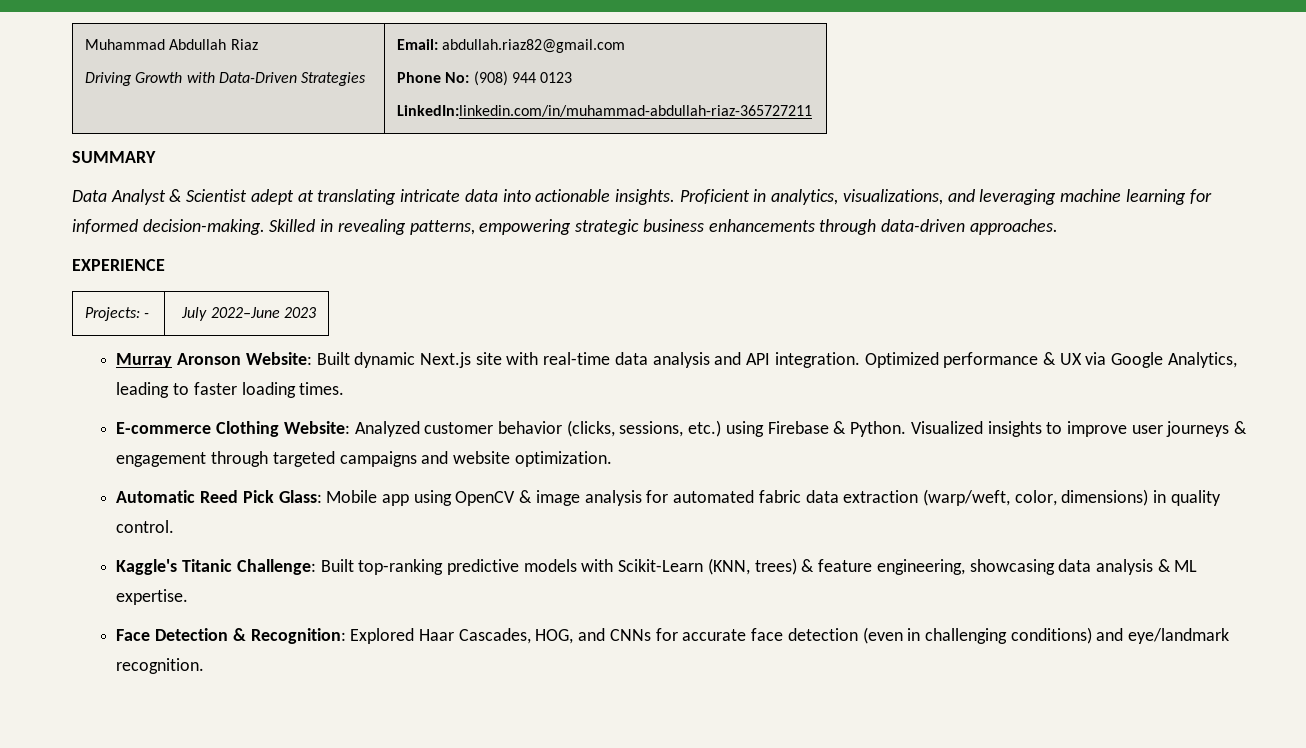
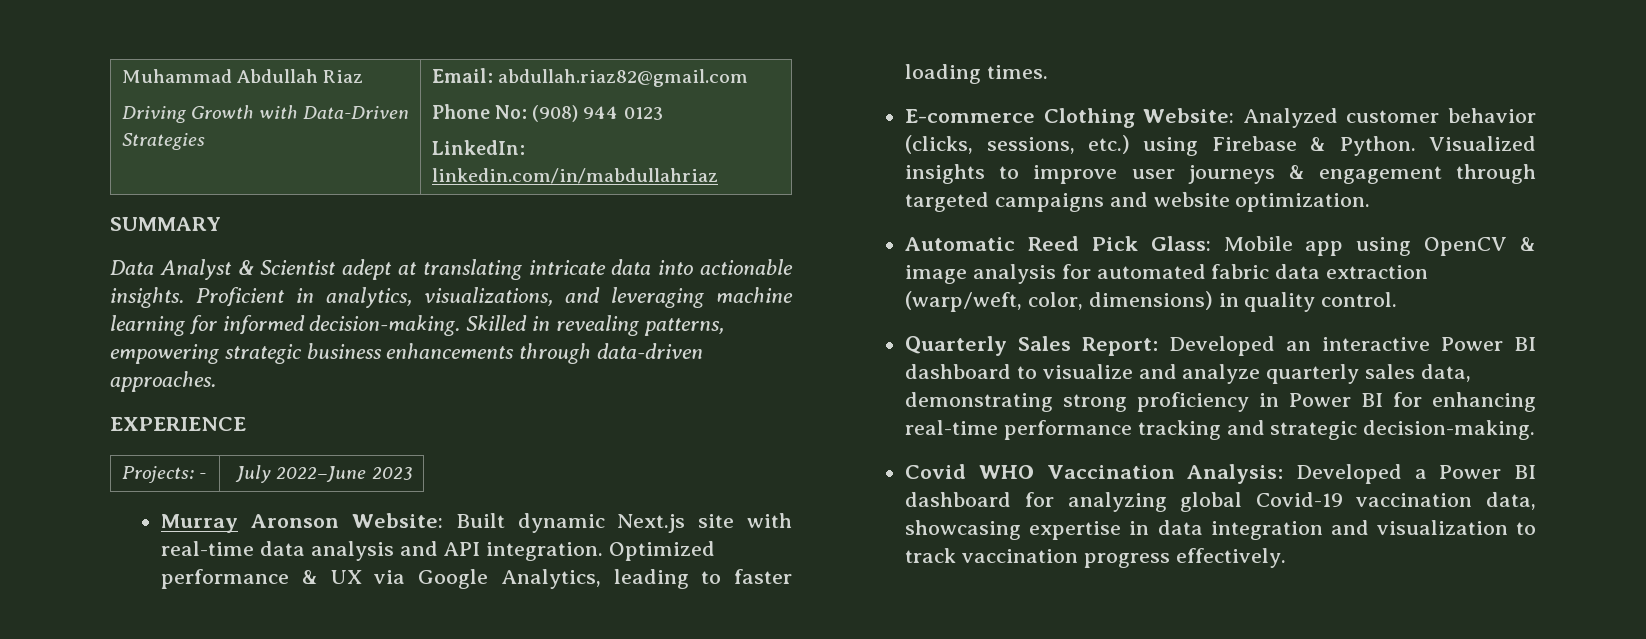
  Muhammad Abdullah Riaz
  Driving Growth with Data-Driven Strategies | Email: abdullah.riaz82@gmail.com
  Phone No: (908) 944 0123
- LinkedIn:linkedin.com/in/muhammad-abdullah-riaz-365727211
+ LinkedIn: linkedin.com/in/mabdullahriaz
- Kaggle's Titanic Challenge: Built top-ranking predictive models with Scikit-Learn (KNN, trees) & feature engineering, showcasing data analysis & ML expertise.
- Face Detection & Recognition: Explored Haar Cascades, HOG, and CNNs for accurate face detection (even in challenging conditions) and eye/landmark recognition.
+ Quarterly Sales Report: Developed an interactive Power BI dashboard to visualize and analyze quarterly sales data, demonstrating strong proficiency in Power BI for enhancing real-time performance tracking and strategic decision-making.
+ Covid WHO Vaccination Analysis: Developed a Power BI dashboard for analyzing global Covid-19 vaccination data, showcasing expertise in data integration and visualization to track vaccination progress effectively.

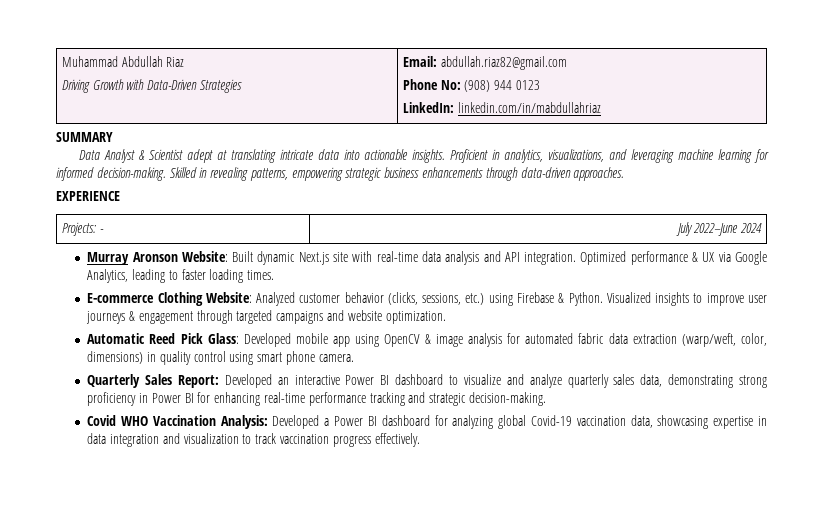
- Projects: - | July 2022–June 2023
+ Projects: - | July 2022–June 2024
- Automatic Reed Pick Glass: Mobile app using OpenCV & image analysis for automated fabric data extraction (warp/weft, color, dimensions) in quality control.
+ Automatic Reed Pick Glass: Developed mobile app using OpenCV & image analysis for automated fabric data extraction (warp/weft, color, dimensions) in quality control using smart phone camera.

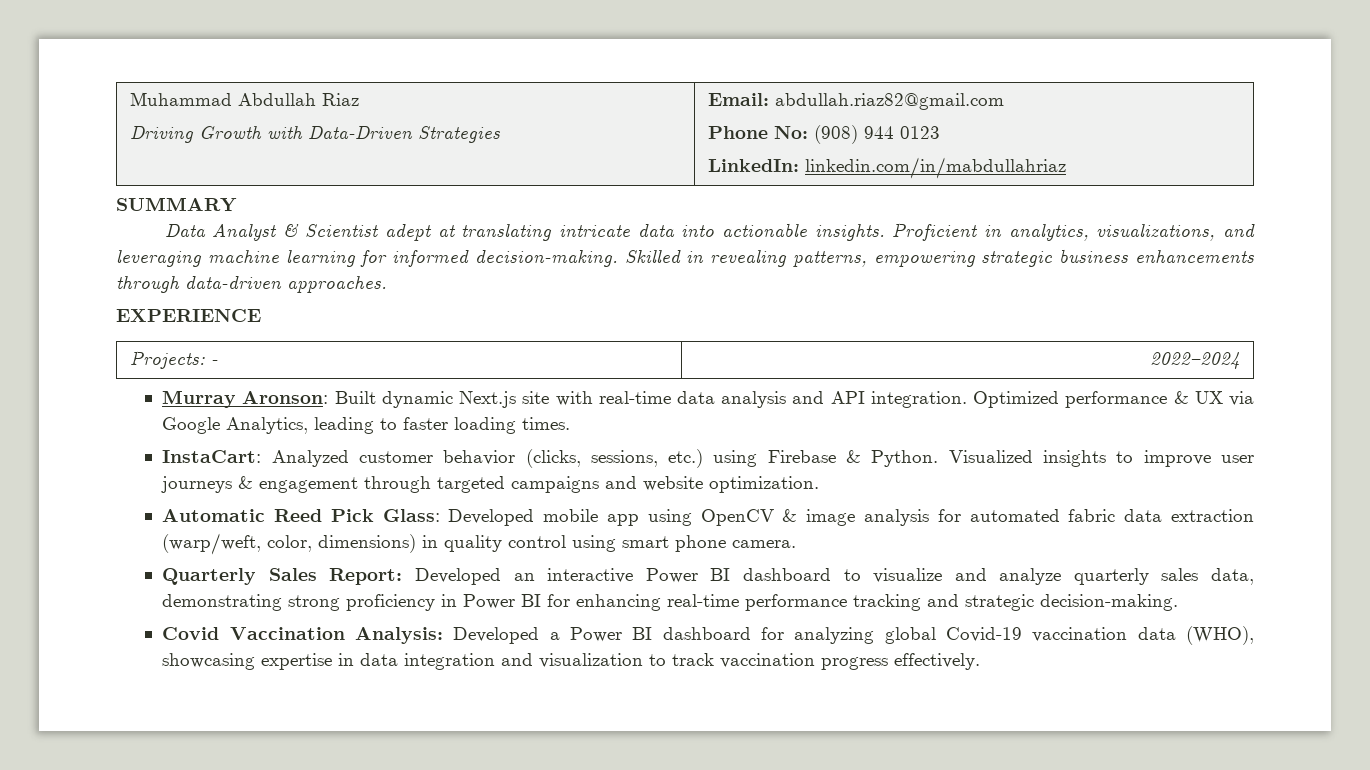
- Projects: - | July 2022–June 2024
+ Projects: - | 2022–2024
- Murray Aronson Website: Built dynamic Next.js site with real-time data analysis and API integration.
+ Murray Aronson: Built dynamic Next.js site with real-time data analysis and API integration.
- E-commerce Clothing Website: Analyzed customer behavior (clicks, sessions, etc.) using Firebase & Python.
+ InstaCart: Analyzed customer behavior (clicks, sessions, etc.) using Firebase & Python.
- Covid WHO Vaccination Analysis: Developed a Power BI dashboard for analyzing global Covid-19 vaccination data, showcasing expertise in data integration and visualization to track vaccination progress effectively.
+ Covid Vaccination Analysis: Developed a Power BI dashboard for analyzing global Covid-19 vaccination data (WHO), showcasing expertise in data integration and visualization to track vaccination progress effectively.

